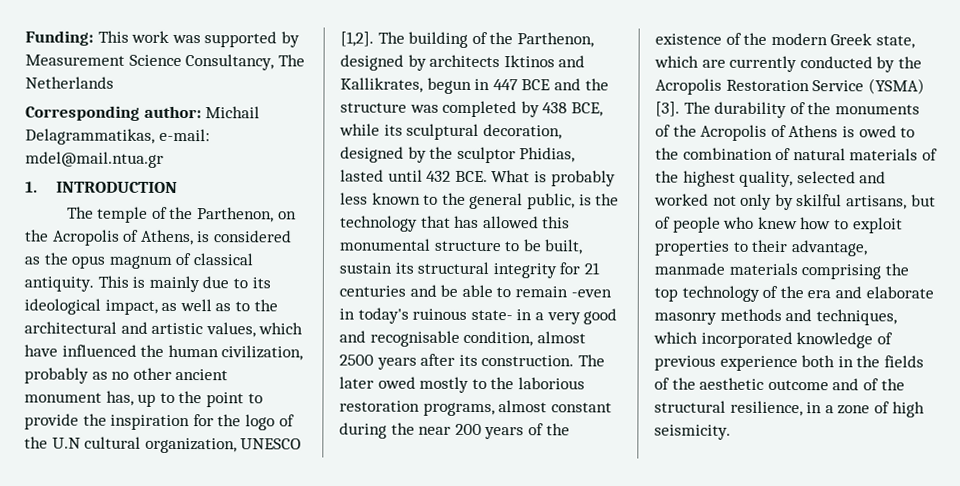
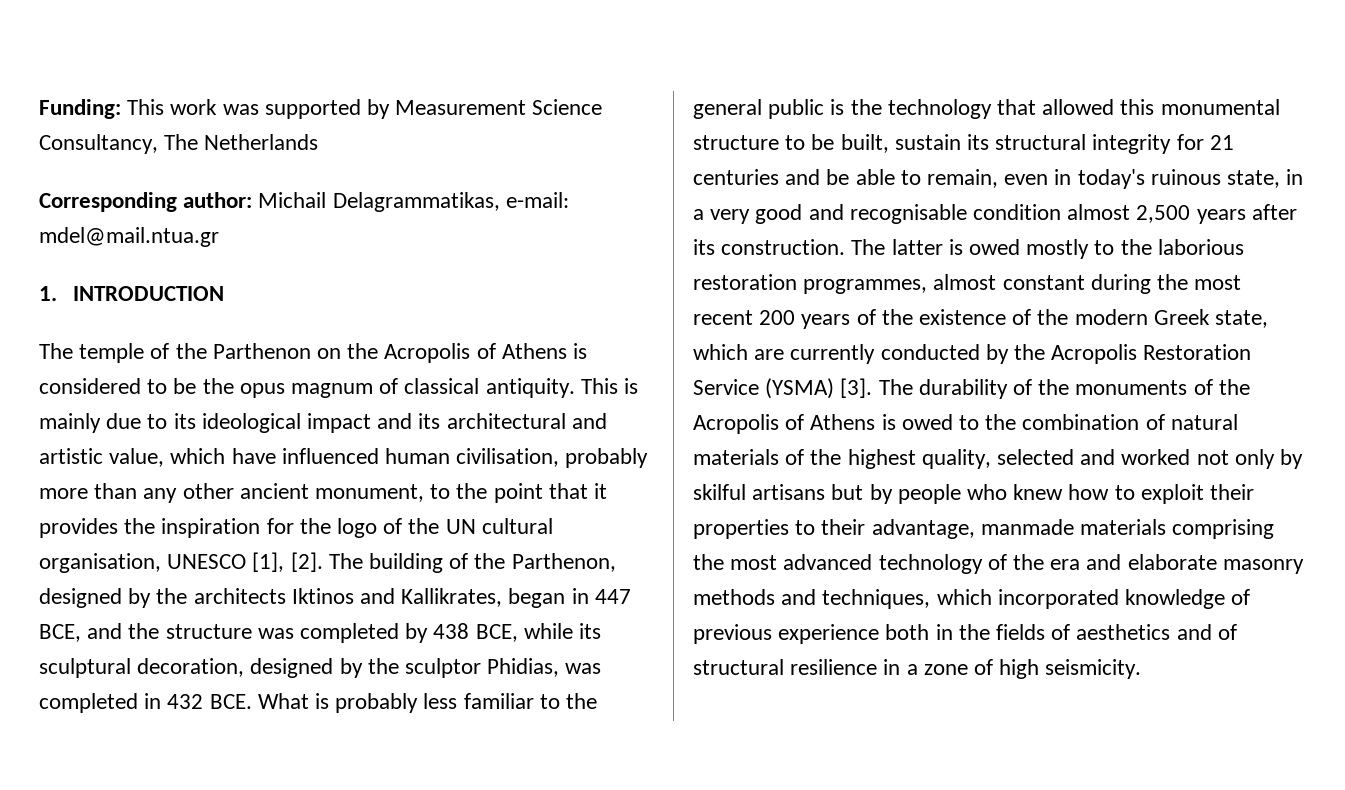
- The temple of the Parthenon, on the Acropolis of Athens, is considered as the opus magnum of classical antiquity.
+ The temple of the Parthenon on the Acropolis of Athens is considered to be the opus magnum of classical antiquity.
- This is mainly due to its ideological impact, as well as to the architectural and artistic values, which have influenced the human civilization, probably as no other ancient monument has, up to the point to provide the inspiration for the logo of the U.N cultural organization, UNESCO [1,2].
+ This is mainly due to its ideological impact and its architectural and artistic value, which have influenced human civilisation, probably more than any other ancient monument, to the point that it provides the inspiration for the logo of the UN cultural organisation, UNESCO [1], [2].
- The building of the Parthenon, designed by architects Iktinos and Kallikrates, begun in 447 BCE and the structure was completed by 438 BCE, while its sculptural decoration, designed by the sculptor Phidias, lasted until 432 BCE. What is probably less known to the general public, is the technology that has allowed this monumental structure to be built, sustain its structural integrity for 21 centuries and be able to remain -even in today's ruinous state- in a very good and recognisable condition, almost 2500 years after its construction.
+ The building of the Parthenon, designed by the architects Iktinos and Kallikrates, began in 447 BCE, and the structure was completed by 438 BCE, while its sculptural decoration, designed by the sculptor Phidias, was completed in 432 BCE. What is probably less familiar to the general public is the technology that allowed this monumental structure to be built, sustain its structural integrity for 21 centuries and be able to remain, even in today's ruinous state, in a very good and recognisable condition almost 2,500 years after its construction.
- The later owed mostly to the laborious restoration programs, almost constant during the near 200 years of the existence of the modern Greek state, which are currently conducted by the Acropolis Restoration Service (YSMA) [3].
+ The latter is owed mostly to the laborious restoration programmes, almost constant during the most recent 200 years of the existence of the modern Greek state, which are currently conducted by the Acropolis Restoration Service (YSMA) [3].
- The durability of the monuments of the Acropolis of Athens is owed to the combination of natural materials of the highest quality, selected and worked not only by skilful artisans, but of people who knew how to exploit properties to their advantage, manmade materials comprising the top technology of the era and elaborate masonry methods and techniques, which incorporated knowledge of previous experience both in the fields of the aesthetic outcome and of the structural resilience, in a zone of high seismicity.
+ The durability of the monuments of the Acropolis of Athens is owed to the combination of natural materials of the highest quality, selected and worked not only by skilful artisans but by people who knew how to exploit their properties to their advantage, manmade materials comprising the most advanced technology of the era and elaborate masonry methods and techniques, which incorporated knowledge of previous experience both in the fields of aesthetics and of structural resilience in a zone of high seismicity.

